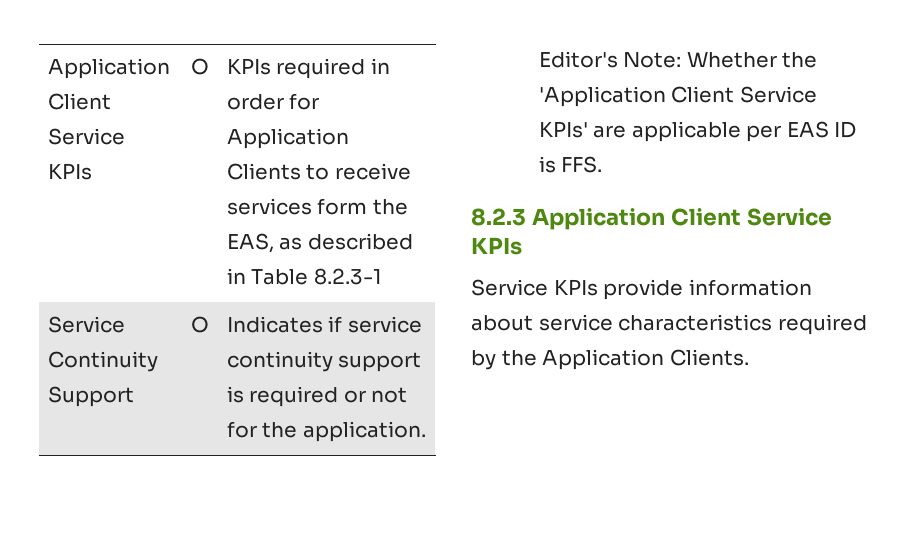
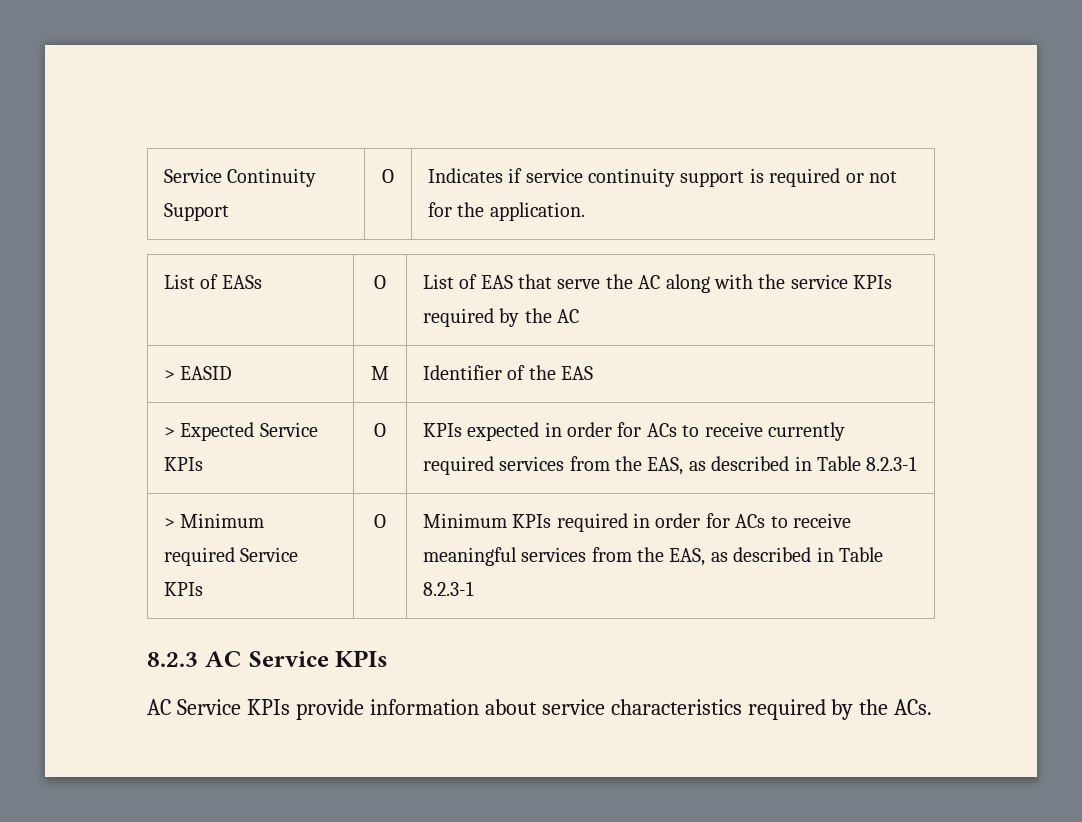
- Application Client Service KPIs | O | KPIs required in order for Application Clients to receive services form the EAS, as described in Table 8.2.3-1
- Editor's Note: Whether the 'Application Client Service KPIs' are applicable per EAS ID is FFS.
+ List of EASs | O | List of EAS that serve the AC along with the service KPIs required by the AC
+ > EASID | M | Identifier of the EAS
+ > Expected Service KPIs | O | KPIs expected in order for ACs to receive currently required services from the EAS, as described in Table 8.2.3-1
+ > Minimum required Service KPIs | O | Minimum KPIs required in order for ACs to receive meaningful services from the EAS, as described in Table 8.2.3-1
- 8.2.3 Application Client Service KPIs
+ 8.2.3 AC Service KPIs
- Service KPIs provide information about service characteristics required by the Application Clients.
+ AC Service KPIs provide information about service characteristics required by the ACs.

